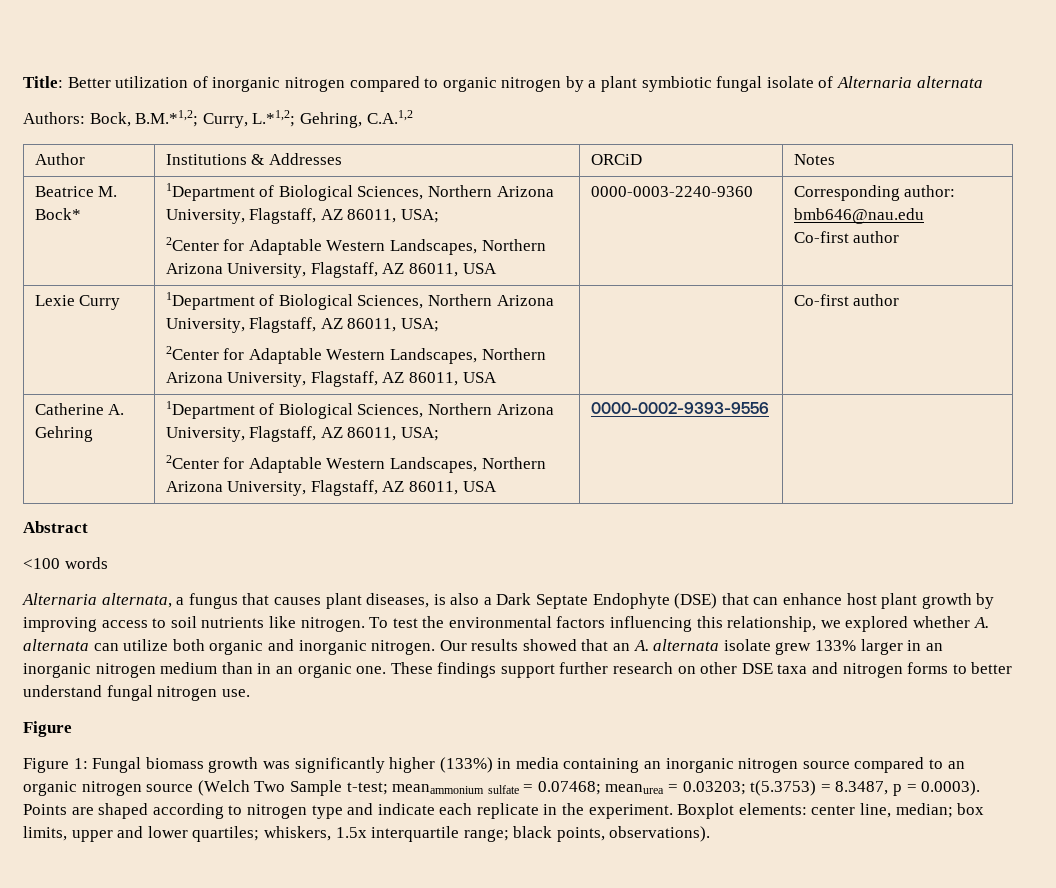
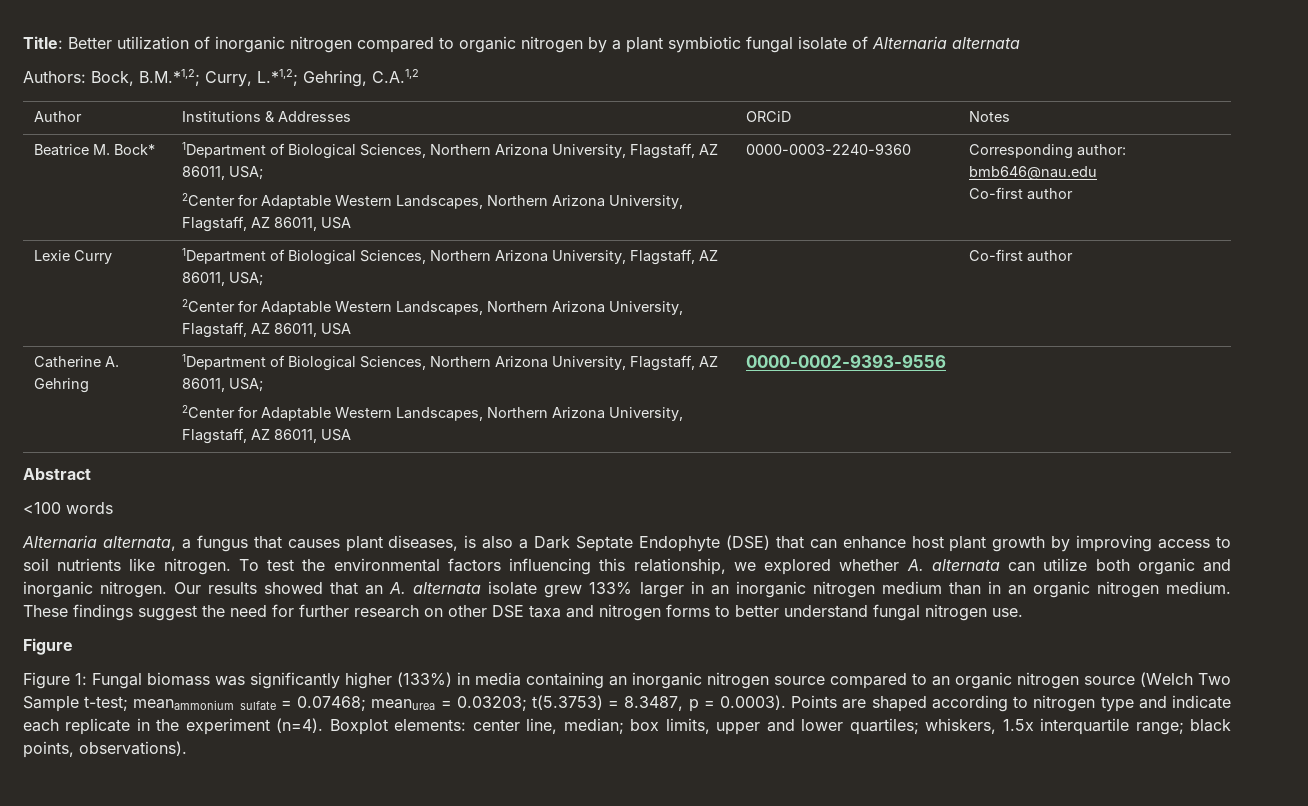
- Our results showed that an A. alternata isolate grew 133% larger in an inorganic nitrogen medium than in an organic one. These findings support further research on other DSE taxa and nitrogen forms to better understand fungal nitrogen use.
+ Our results showed that an A. alternata isolate grew 133% larger in an inorganic nitrogen medium than in an organic nitrogen medium. These findings suggest the need for further research on other DSE taxa and nitrogen forms to better understand fungal nitrogen use.
- Figure 1: Fungal biomass growth was significantly higher (133%) in media containing an inorganic nitrogen source compared to an organic nitrogen source (Welch Two Sample t-test; meanammonium sulfate = 0.07468; meanurea = 0.03203; t(5.3753) = 8.3487, p = 0.0003). Points are shaped according to nitrogen type and indicate each replicate in the experiment.
+ Figure 1: Fungal biomass was significantly higher (133%) in media containing an inorganic nitrogen source compared to an organic nitrogen source (Welch Two Sample t-test; meanammonium sulfate = 0.07468; meanurea = 0.03203; t(5.3753) = 8.3487, p = 0.0003). Points are shaped according to nitrogen type and indicate each replicate in the experiment (n=4).

